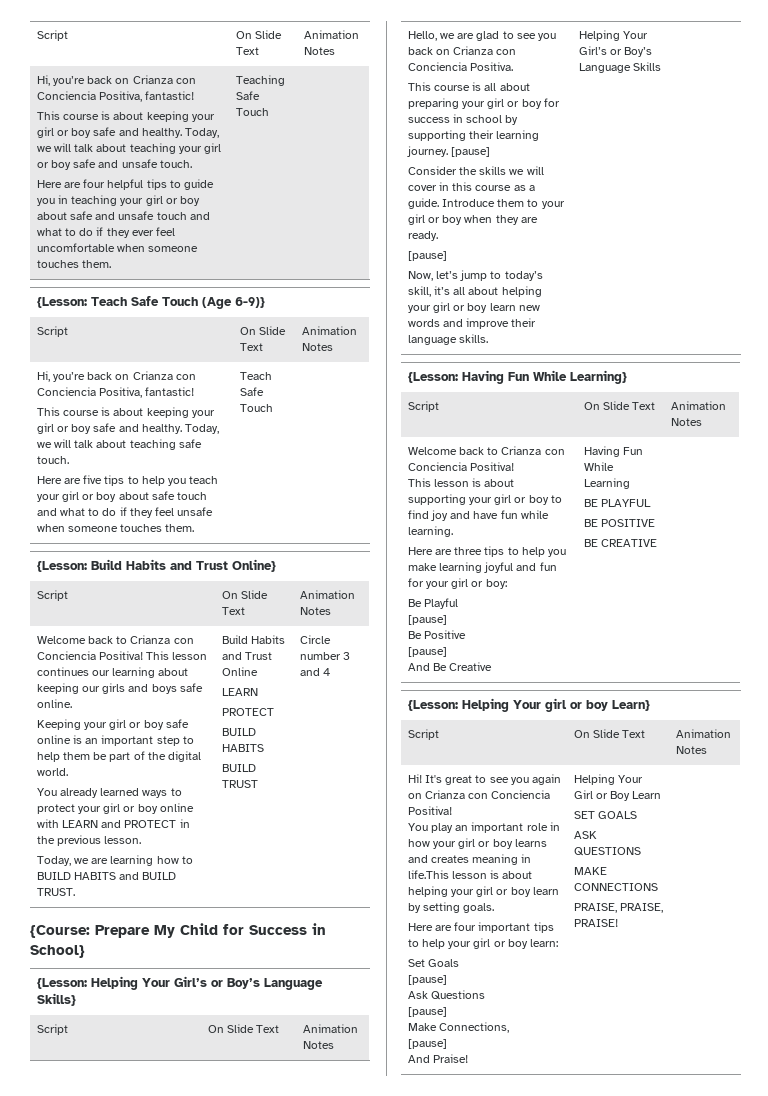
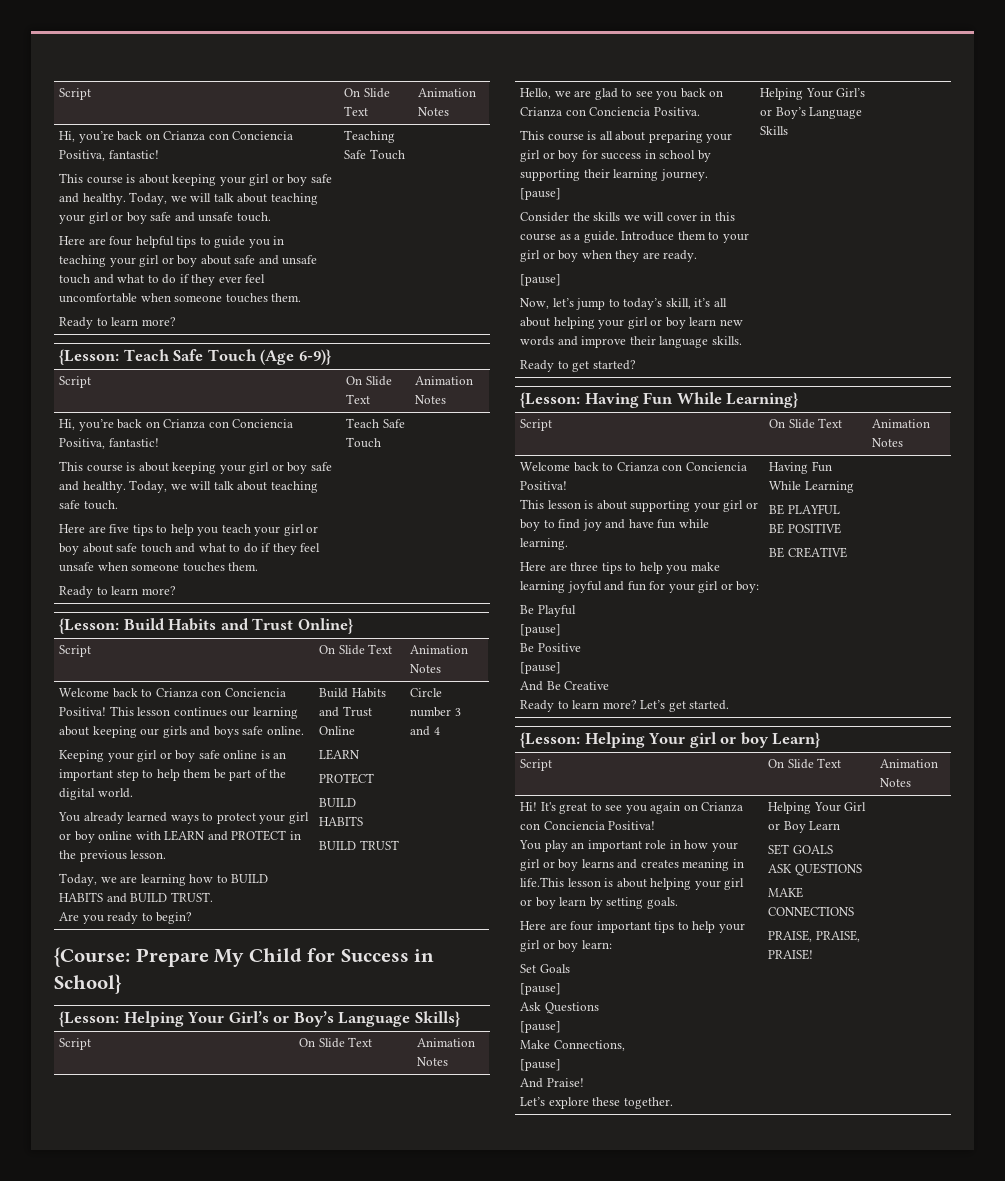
  Here are four helpful tips to guide you in teaching your girl or boy about safe and unsafe touch and what to do if they ever feel uncomfortable when someone touches them.
+ Ready to learn more?
  Here are five tips to help you teach your girl or boy about safe touch and what to do if they feel unsafe when someone touches them.
+ Ready to learn more?
+ Are you ready to begin?
+ Ready to get started?
+ Ready to learn more? Let’s get started.
+ Let’s explore these together.

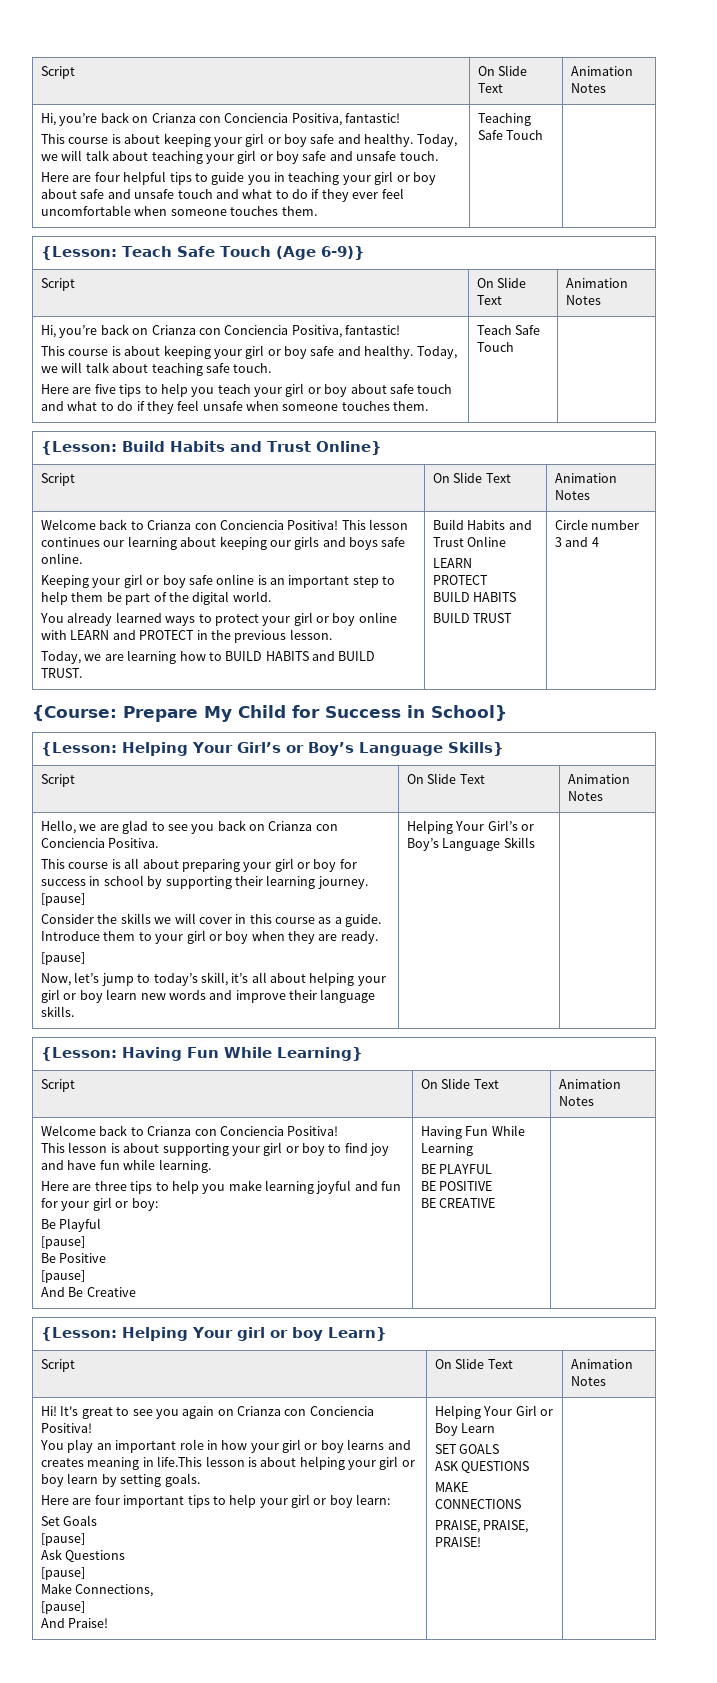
  Here are four helpful tips to guide you in teaching your girl or boy about safe and unsafe touch and what to do if they ever feel uncomfortable when someone touches them.
- Ready to learn more?
  Here are five tips to help you teach your girl or boy about safe touch and what to do if they feel unsafe when someone touches them.
- Ready to learn more?
- Are you ready to begin?
- Ready to get started?
- Ready to learn more? Let’s get started.
- Let’s explore these together.

